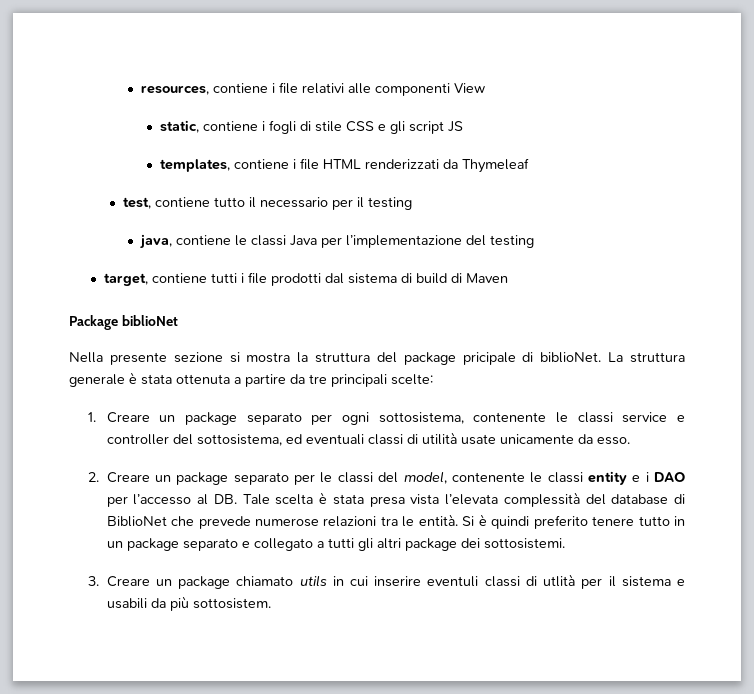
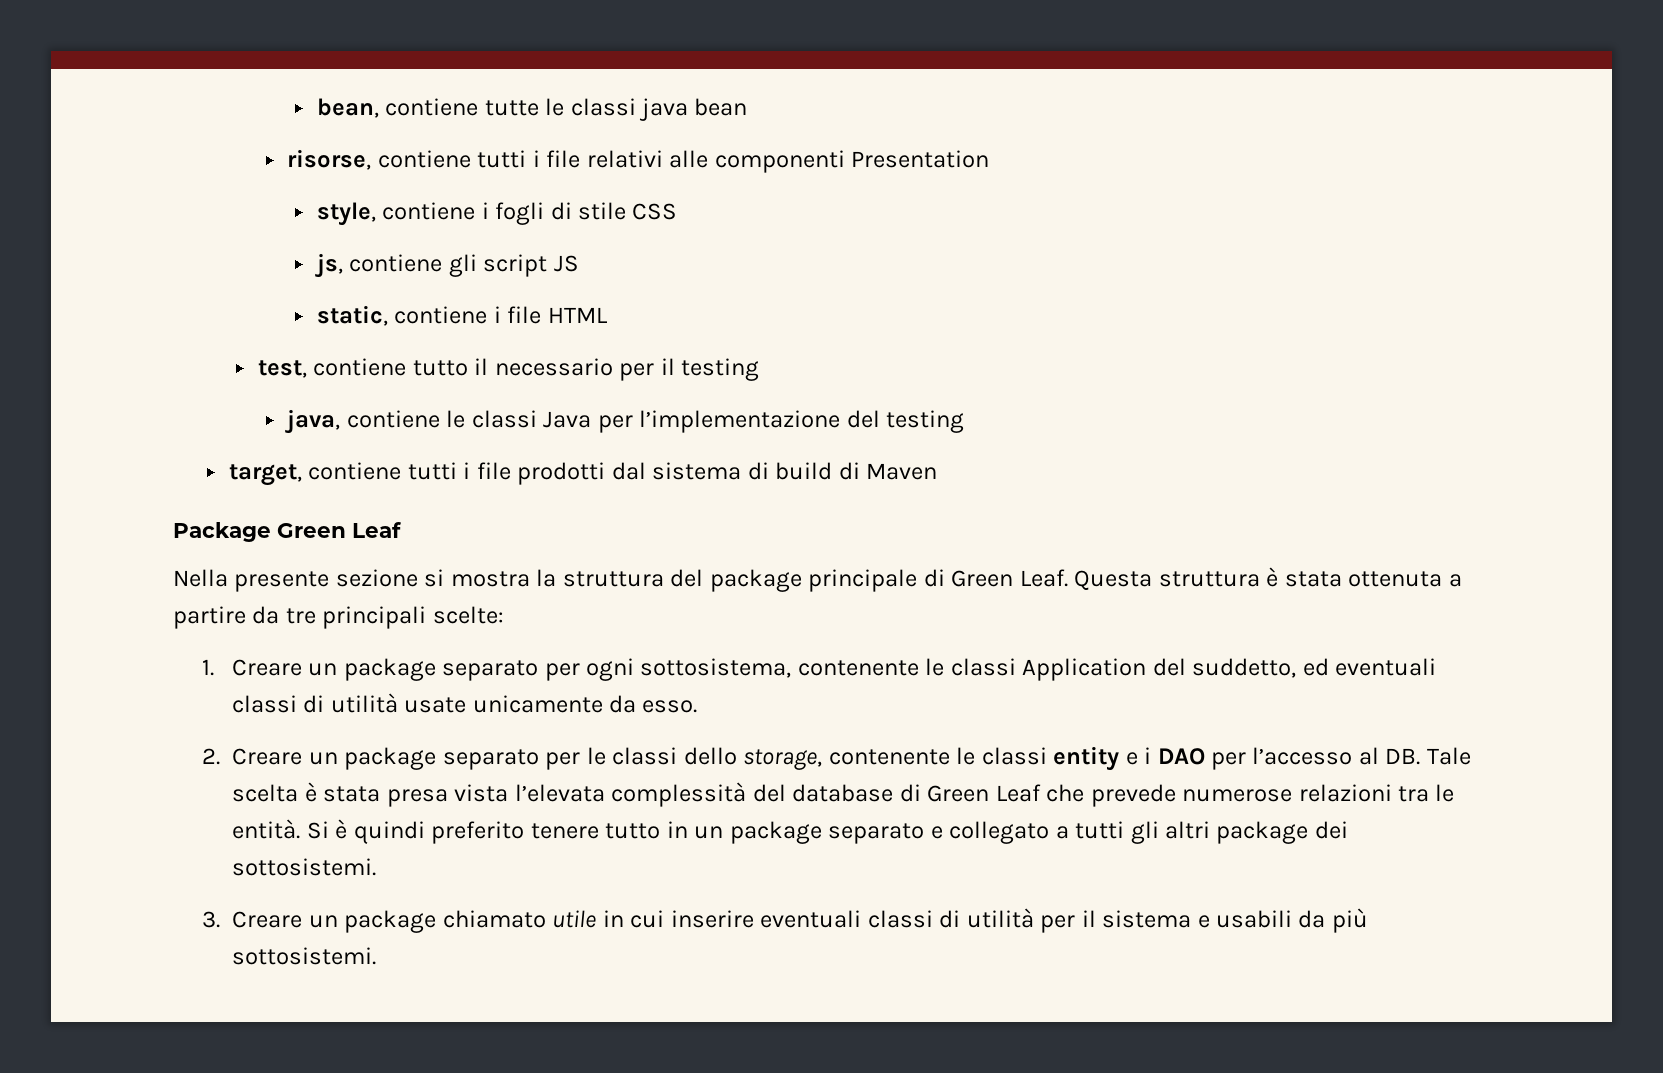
- resources, contiene i file relativi alle componenti View
- static, contiene i fogli di stile CSS e gli script JS
+ bean, contiene tutte le classi java bean
+ risorse, contiene tutti i file relativi alle componenti Presentation
+ style, contiene i fogli di stile CSS
+ js, contiene gli script JS
- templates, contiene i file HTML renderizzati da Thymeleaf
+ static, contiene i file HTML
- Package biblioNet
+ Package Green Leaf
- Nella presente sezione si mostra la struttura del package pricipale di biblioNet. La struttura generale è stata ottenuta a partire da tre principali scelte:
+ Nella presente sezione si mostra la struttura del package principale di Green Leaf. Questa struttura è stata ottenuta a partire da tre principali scelte:
- 1. Creare un package separato per ogni sottosistema, contenente le classi service e controller del sottosistema, ed eventuali classi di utilità usate unicamente da esso.
+ 1. Creare un package separato per ogni sottosistema, contenente le classi Application del suddetto, ed eventuali classi di utilità usate unicamente da esso.
- 2. Creare un package separato per le classi del model, contenente le classi entity e i DAO per l’accesso al DB. Tale scelta è stata presa vista l’elevata complessità del database di BiblioNet che prevede numerose relazioni tra le entità.
+ 2. Creare un package separato per le classi dello storage, contenente le classi entity e i DAO per l’accesso al DB. Tale scelta è stata presa vista l’elevata complessità del database di Green Leaf che prevede numerose relazioni tra le entità.
- 3. Creare un package chiamato utils in cui inserire eventuli classi di utlità per il sistema e usabili da più sottosistem.
+ 3. Creare un package chiamato utile in cui inserire eventuali classi di utilità per il sistema e usabili da più sottosistemi.

